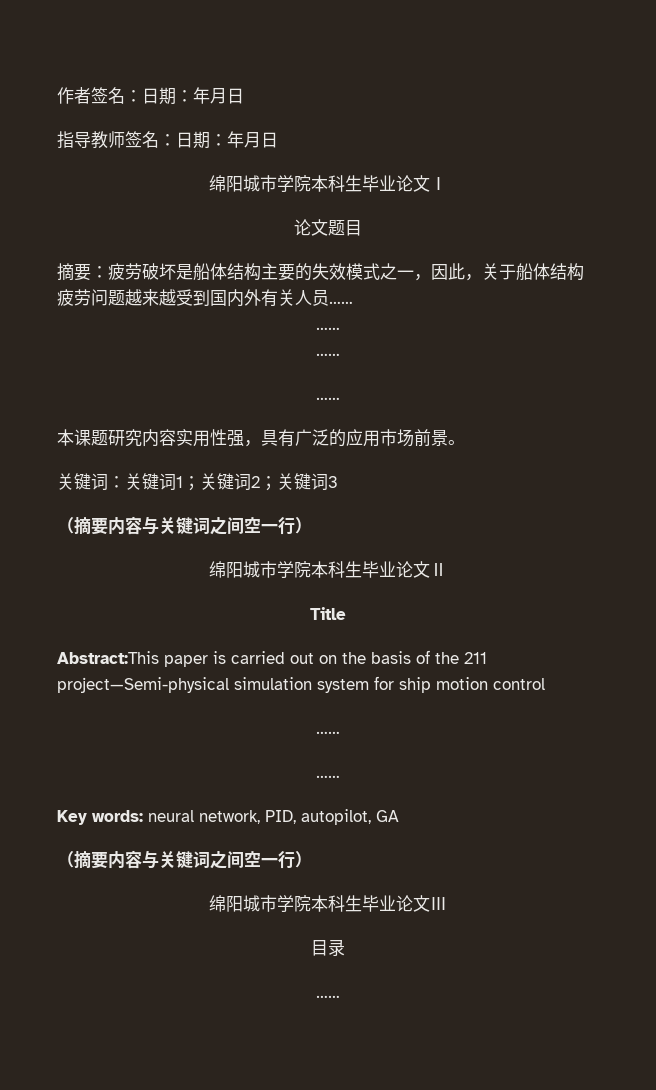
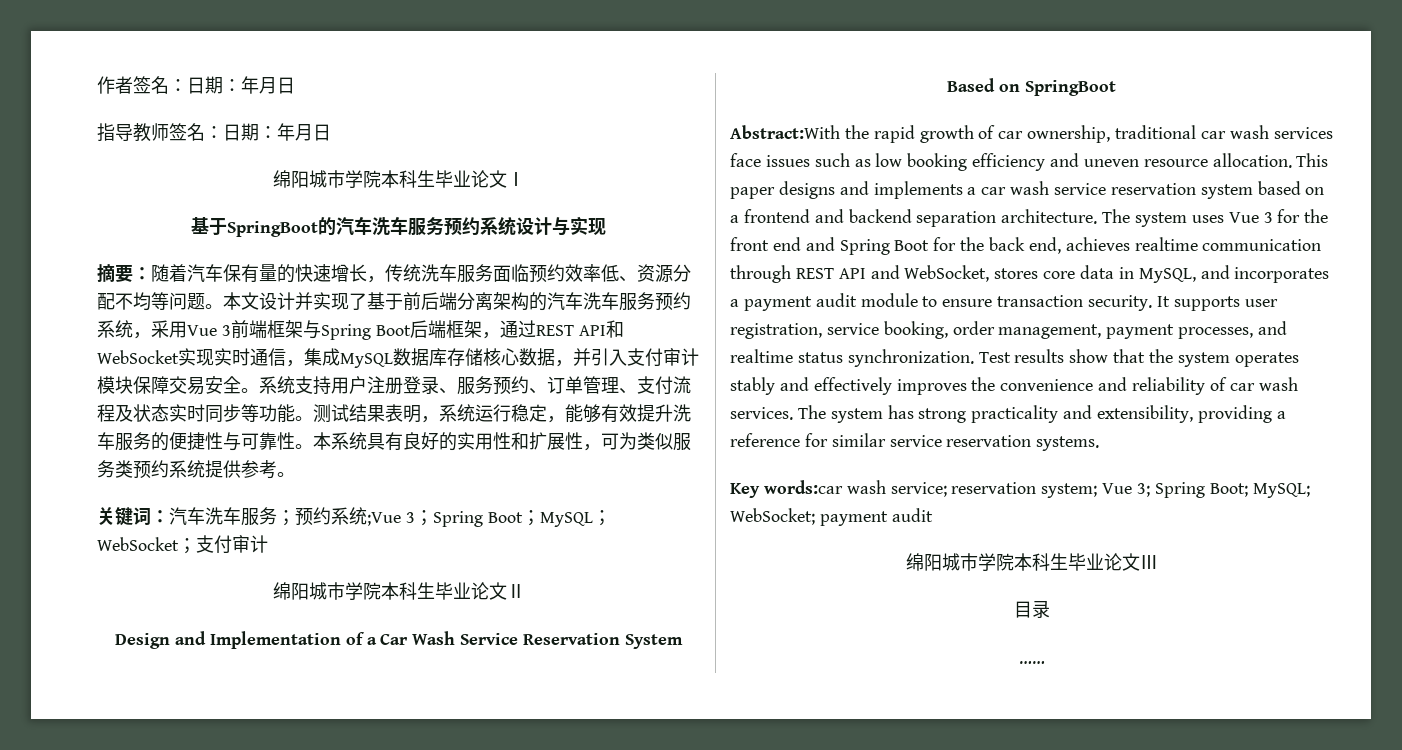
- 论文题目
- 摘要：疲劳破坏是船体结构主要的失效模式之一，因此，关于船体结构疲劳问题越来越受到国内外有关人员……
- ……
- ……
- ……
- 本课题研究内容实用性强，具有广泛的应用市场前景。
- 关键词：关键词1；关键词2；关键词3
- （摘要内容与关键词之间空一行）
+ 基于SpringBoot的汽车洗车服务预约系统设计与实现
+ 摘要：随着汽车保有量的快速增长，传统洗车服务面临预约效率低、资源分配不均等问题。本文设计并实现了基于前后端分离架构的汽车洗车服务预约系统，采用Vue 3前端框架与Spring Boot后端框架，通过REST API和WebSocket实现实时通信，集成MySQL数据库存储核心数据，并引入支付审计模块保障交易安全。系统支持用户注册登录、服务预约、订单管理、支付流程及状态实时同步等功能。测试结果表明，系统运行稳定，能够有效提升洗车服务的便捷性与可靠性。本系统具有良好的实用性和扩展性，可为类似服务类预约系统提供参考。
+ 关键词：汽车洗车服务；预约系统;Vue 3；Spring Boot；MySQL；WebSocket；支付审计
- Title
- Abstract:This paper is carried out on the basis of the 211 project—Semi-physical simulation system for ship motion control
- ……
- ……
- Key words: neural network, PID, autopilot, GA
- （摘要内容与关键词之间空一行）
+ Design and Implementation of a Car Wash Service Reservation System Based on SpringBoot
+ Abstract:With the rapid growth of car ownership, traditional car wash services face issues such as low booking efficiency and uneven resource allocation. This paper designs and implements a car wash service reservation system based on a frontend and backend separation architecture. The system uses Vue 3 for the front end and Spring Boot for the back end, achieves realtime communication through REST API and WebSocket, stores core data in MySQL, and incorporates a payment audit module to ensure transaction security. It supports user registration, service booking, order management, payment processes, and realtime status synchronization. Test results show that the system operates stably and effectively improves the convenience and reliability of car wash services. The system has strong practicality and extensibility, providing a reference for similar service reservation systems.
+ Key words:car wash service; reservation system; Vue 3; Spring Boot; MySQL; WebSocket; payment audit

